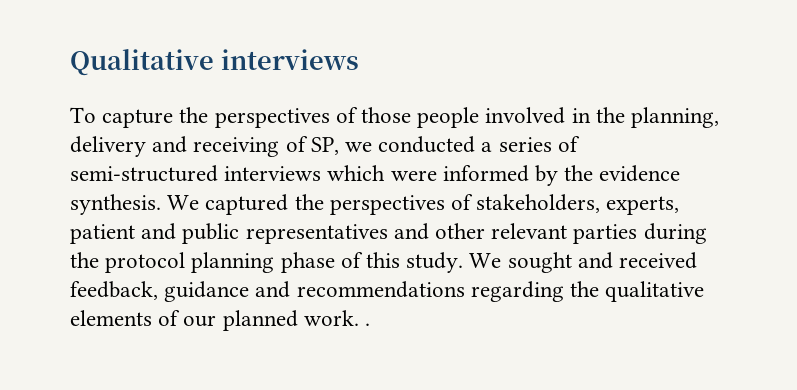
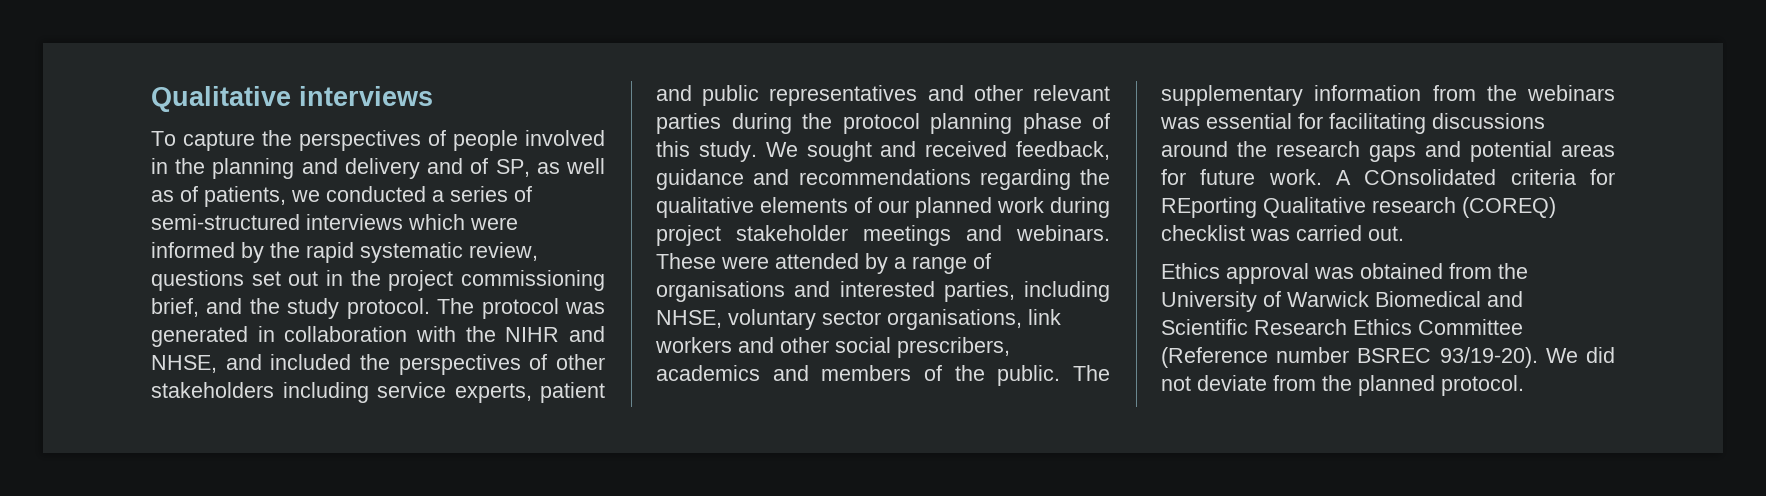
- To capture the perspectives of those people involved in the planning, delivery and receiving of SP, we conducted a series of semi-structured interviews which were informed by the evidence synthesis. We captured the perspectives of stakeholders, experts, patient and public representatives and other relevant parties during the protocol planning phase of this study.
+ To capture the perspectives of people involved in the planning and delivery and of SP, as well as of patients, we conducted a series of semi-structured interviews which were informed by the rapid systematic review, questions set out in the project commissioning brief, and the study protocol. The protocol was generated in collaboration with the NIHR and NHSE, and included the perspectives of other stakeholders including service experts, patient and public representatives and other relevant parties during the protocol planning phase of this study.
- We sought and received feedback, guidance and recommendations regarding the qualitative elements of our planned work. .
+ We sought and received feedback, guidance and recommendations regarding the qualitative elements of our planned work during project stakeholder meetings and webinars. These were attended by a range of organisations and interested parties, including NHSE, voluntary sector organisations, link workers and other social prescribers, academics and members of the public. The supplementary information from the webinars was essential for facilitating discussions around the research gaps and potential areas for future work. A COnsolidated criteria for REporting Qualitative research (COREQ) checklist was carried out.
+ Ethics approval was obtained from the University of Warwick Biomedical and Scientific Research Ethics Committee (Reference number BSREC 93/19-20). We did not deviate from the planned protocol.

